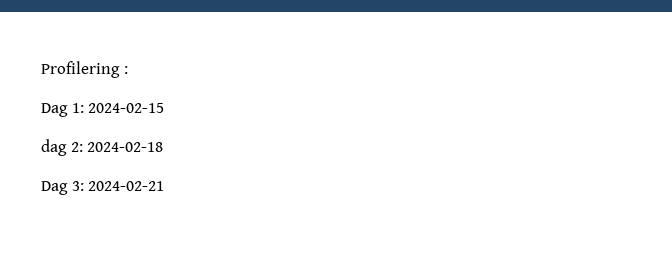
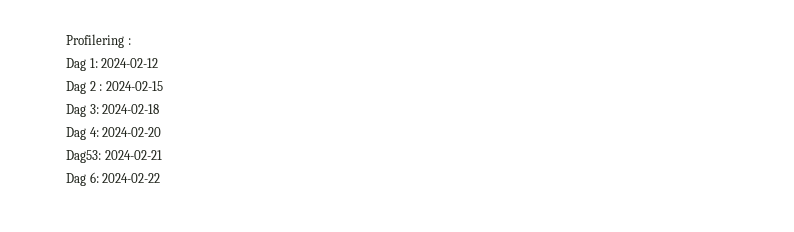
- Dag 1: 2024-02-15
+ Dag 1: 2024-02-12
+ Dag 2 : 2024-02-15
- dag 2: 2024-02-18
+ Dag 3: 2024-02-18
- Dag 3: 2024-02-21
+ Dag 4: 2024-02-20
+ Dag53: 2024-02-21
+ Dag 6: 2024-02-22

